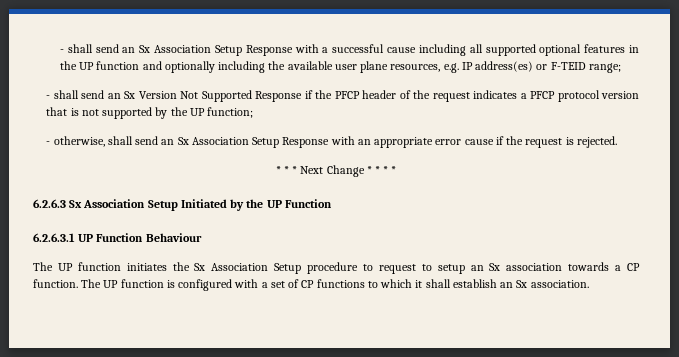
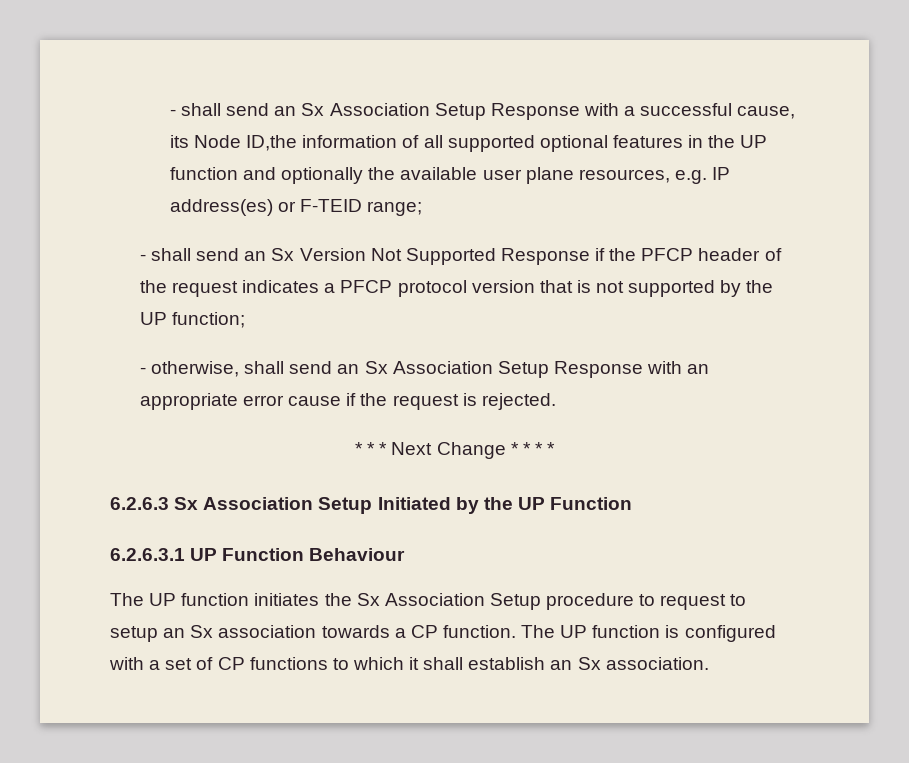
- - shall send an Sx Association Setup Response with a successful cause including all supported optional features in the UP function and optionally including the available user plane resources, e.g. IP address(es) or F-TEID range;
+ - shall send an Sx Association Setup Response with a successful cause, its Node ID,the information of all supported optional features in the UP function and optionally the available user plane resources, e.g. IP address(es) or F-TEID range;

